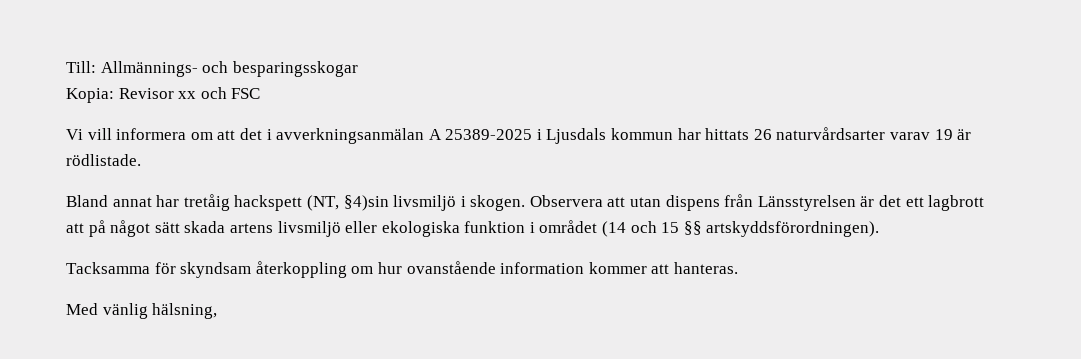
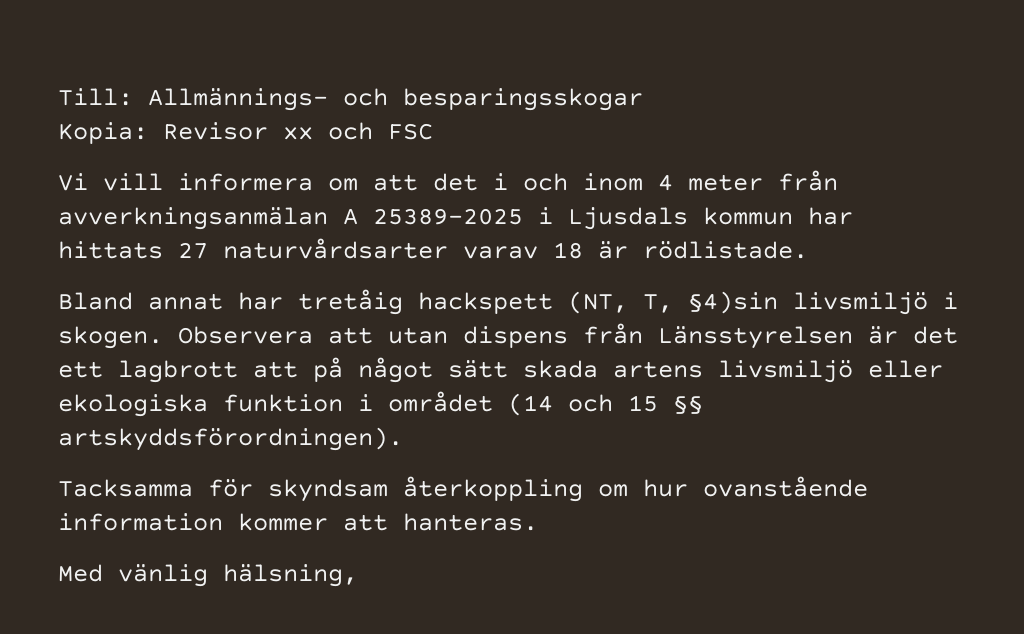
- Vi vill informera om att det i avverkningsanmälan A 25389-2025 i Ljusdals kommun har hittats 26 naturvårdsarter varav 19 är rödlistade.
+ Vi vill informera om att det i och inom 4 meter från avverkningsanmälan A 25389-2025 i Ljusdals kommun har hittats 27 naturvårdsarter varav 18 är rödlistade.
- Bland annat har tretåig hackspett (NT, §4)sin livsmiljö i skogen.
+ Bland annat har tretåig hackspett (NT, T, §4)sin livsmiljö i skogen.

